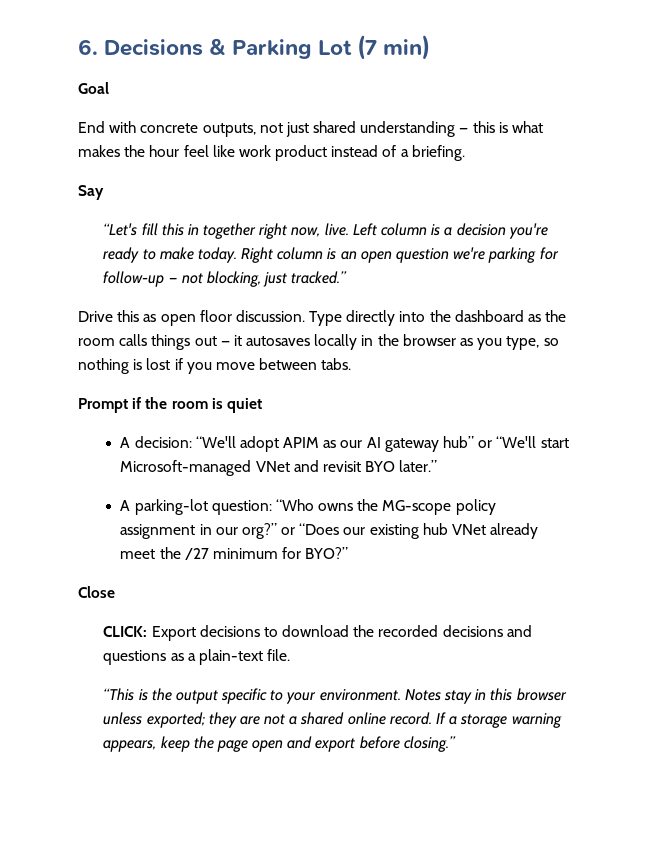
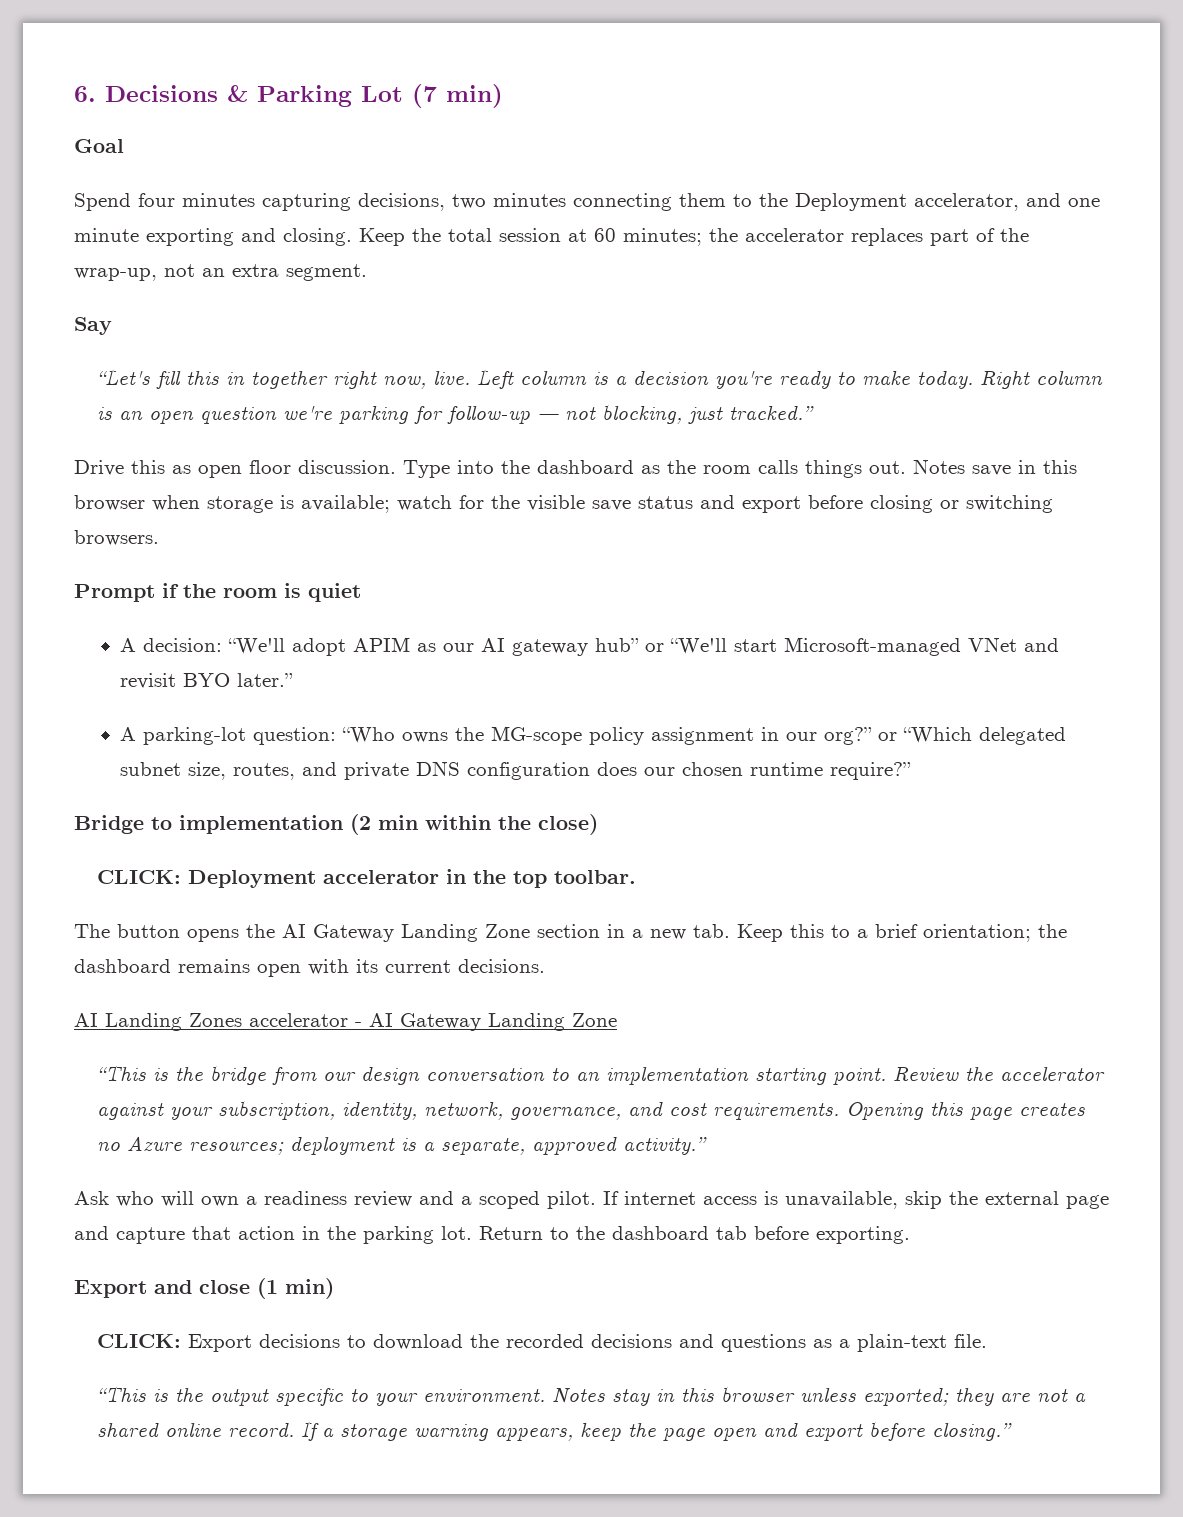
- End with concrete outputs, not just shared understanding — this is what makes the hour feel like work product instead of a briefing.
+ Spend four minutes capturing decisions, two minutes connecting them to the Deployment accelerator, and one minute exporting and closing. Keep the total session at 60 minutes; the accelerator replaces part of the wrap-up, not an extra segment.
- Type directly into the dashboard as the room calls things out — it autosaves locally in the browser as you type, so nothing is lost if you move between tabs.
+ Type into the dashboard as the room calls things out. Notes save in this browser when storage is available; watch for the visible save status and export before closing or switching browsers.
- A parking-lot question: “Who owns the MG-scope policy assignment in our org?” or “Does our existing hub VNet already meet the /27 minimum for BYO?”
- Close
+ A parking-lot question: “Who owns the MG-scope policy assignment in our org?” or “Which delegated subnet size, routes, and private DNS configuration does our chosen runtime require?”
+ Bridge to implementation (2 min within the close)
+ CLICK: Deployment accelerator in the top toolbar.
+ The button opens the AI Gateway Landing Zone section in a new tab. Keep this to a brief orientation; the dashboard remains open with its current decisions.
+ AI Landing Zones accelerator - AI Gateway Landing Zone
+ “This is the bridge from our design conversation to an implementation starting point. Review the accelerator against your subscription, identity, network, governance, and cost requirements. Opening this page creates no Azure resources; deployment is a separate, approved activity.”
+ Ask who will own a readiness review and a scoped pilot. If internet access is unavailable, skip the external page and capture that action in the parking lot. Return to the dashboard tab before exporting.
+ Export and close (1 min)

